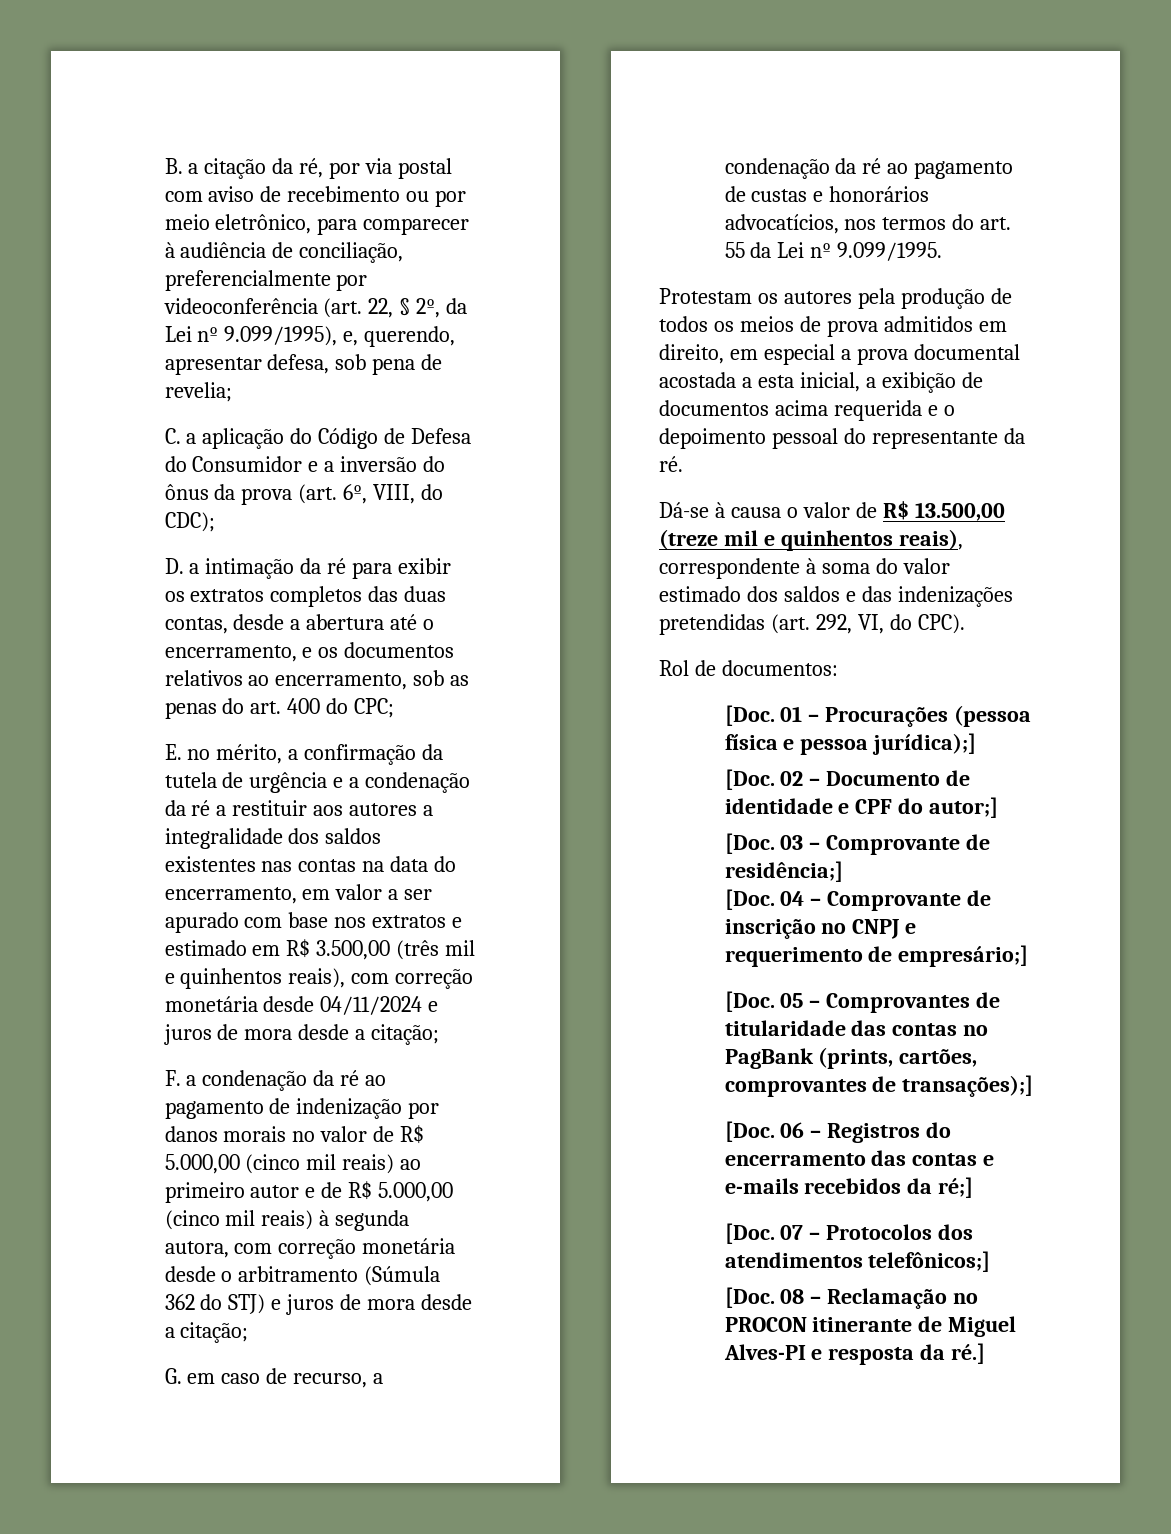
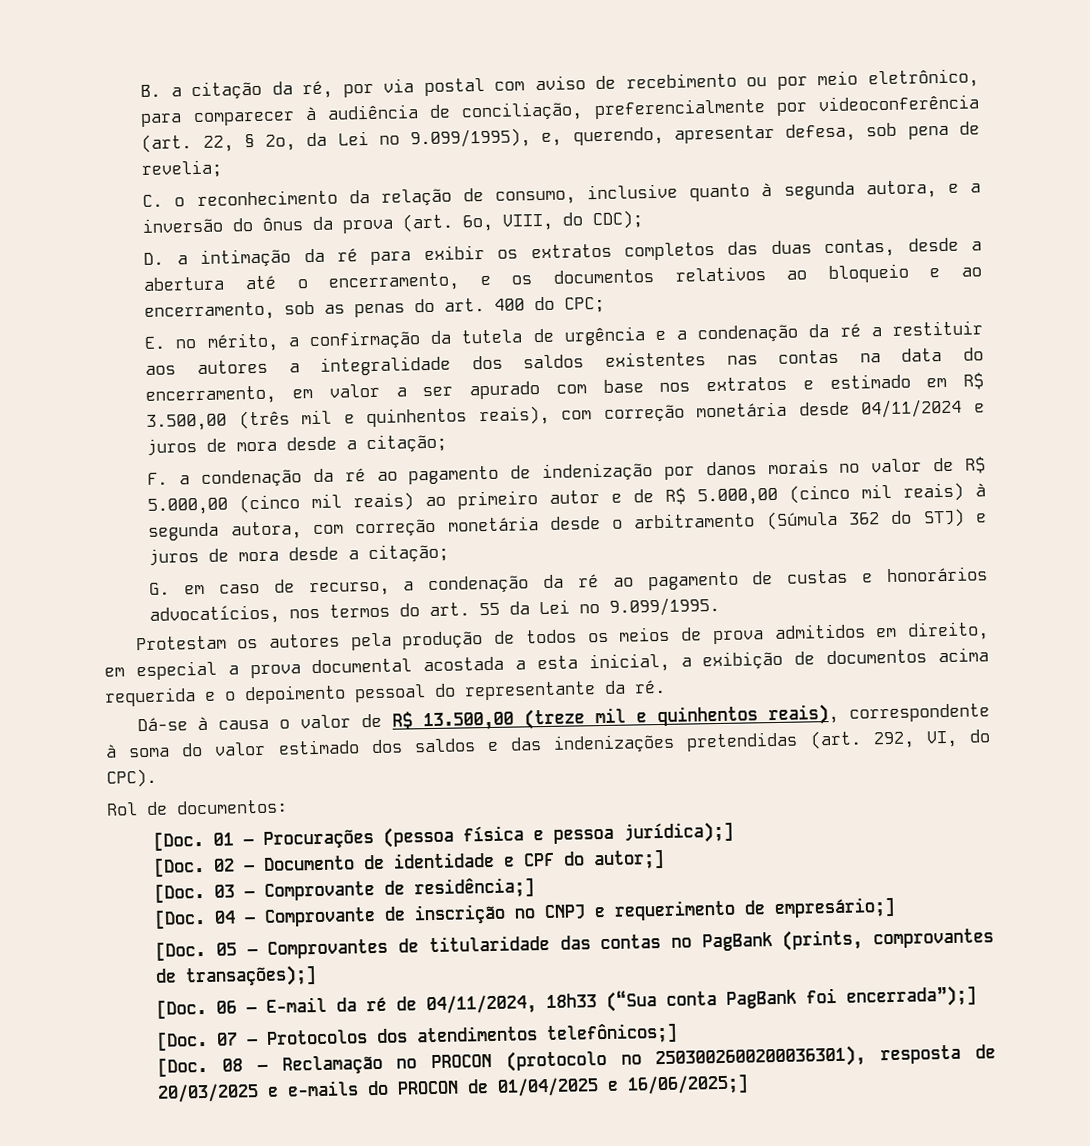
- C. a aplicação do Código de Defesa do Consumidor e a inversão do ônus da prova (art. 6º, VIII, do CDC);
+ C. o reconhecimento da relação de consumo, inclusive quanto à segunda autora, e a inversão do ônus da prova (art. 6º, VIII, do CDC);
- D. a intimação da ré para exibir os extratos completos das duas contas, desde a abertura até o encerramento, e os documentos relativos ao encerramento, sob as penas do art. 400 do CPC;
+ D. a intimação da ré para exibir os extratos completos das duas contas, desde a abertura até o encerramento, e os documentos relativos ao bloqueio e ao encerramento, sob as penas do art. 400 do CPC;
- [Doc. 05 – Comprovantes de titularidade das contas no PagBank (prints, cartões, comprovantes de transações);]
+ [Doc. 05 – Comprovantes de titularidade das contas no PagBank (prints, comprovantes de transações);]
- [Doc. 06 – Registros do encerramento das contas e e-mails recebidos da ré;]
+ [Doc. 06 – E-mail da ré de 04/11/2024, 18h33 (“Sua conta PagBank foi encerrada”);]
- [Doc. 08 – Reclamação no PROCON itinerante de Miguel Alves-PI e resposta da ré.]
+ [Doc. 08 – Reclamação no PROCON (protocolo nº 2503002600200036301), resposta de 20/03/2025 e e-mails do PROCON de 01/04/2025 e 16/06/2025;]

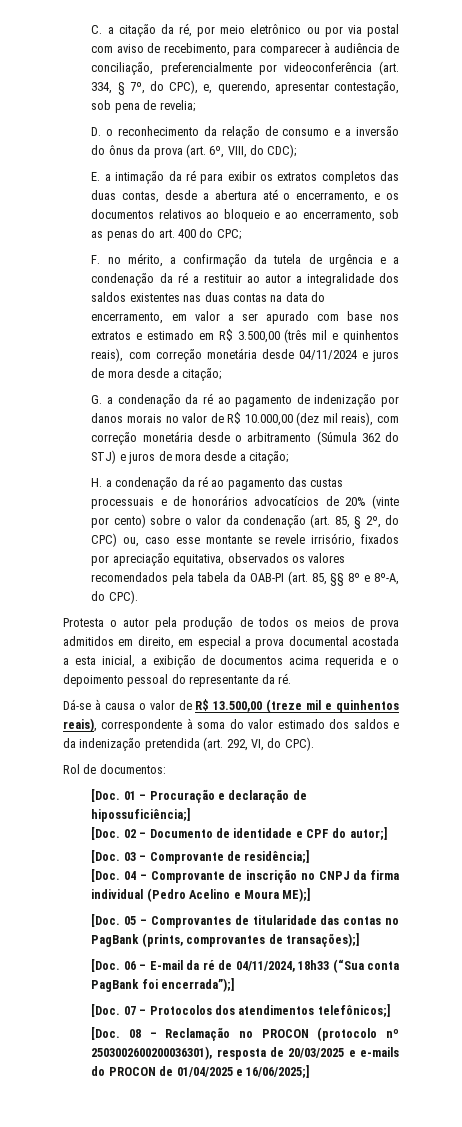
- B. a citação da ré, por via postal com aviso de recebimento ou por meio eletrônico, para comparecer à audiência de conciliação, preferencialmente por videoconferência (art. 22, § 2º, da Lei nº 9.099/1995), e, querendo, apresentar defesa, sob pena de revelia;
+ C. a citação da ré, por meio eletrônico ou por via postal com aviso de recebimento, para comparecer à audiência de conciliação, preferencialmente por videoconferência (art. 334, § 7º, do CPC), e, querendo, apresentar contestação, sob pena de revelia;
- C. o reconhecimento da relação de consumo, inclusive quanto à segunda autora, e a inversão do ônus da prova (art. 6º, VIII, do CDC);
+ D. o reconhecimento da relação de consumo e a inversão do ônus da prova (art. 6º, VIII, do CDC);
- D. a intimação da ré para exibir os extratos completos das duas contas, desde a abertura até o encerramento, e os documentos relativos ao bloqueio e ao encerramento, sob as penas do art. 400 do CPC;
+ E. a intimação da ré para exibir os extratos completos das duas contas, desde a abertura até o encerramento, e os documentos relativos ao bloqueio e ao encerramento, sob as penas do art. 400 do CPC;
- E. no mérito, a confirmação da tutela de urgência e a condenação da ré a restituir aos autores a integralidade dos saldos existentes nas contas na data do encerramento, em valor a ser apurado com base nos extratos e estimado em R$ 3.500,00 (três mil e quinhentos reais), com correção monetária desde 04/11/2024 e juros de mora desde a citação;
+ F. no mérito, a confirmação da tutela de urgência e a condenação da ré a restituir ao autor a integralidade dos saldos existentes nas duas contas na data do encerramento, em valor a ser apurado com base nos extratos e estimado em R$ 3.500,00 (três mil e quinhentos reais), com correção monetária desde 04/11/2024 e juros de mora desde a citação;
- F. a condenação da ré ao pagamento de indenização por danos morais no valor de R$ 5.000,00 (cinco mil reais) ao primeiro autor e de R$ 5.000,00 (cinco mil reais) à segunda autora, com correção monetária desde o arbitramento (Súmula 362 do STJ) e juros de mora desde a citação;
+ G. a condenação da ré ao pagamento de indenização por danos morais no valor de R$ 10.000,00 (dez mil reais), com correção monetária desde o arbitramento (Súmula 362 do STJ) e juros de mora desde a citação;
- G. em caso de recurso, a condenação da ré ao pagamento de custas e honorários advocatícios, nos termos do art. 55 da Lei nº 9.099/1995.
- Protestam os autores pela produção de todos os meios de prova admitidos em direito, em especial a prova documental acostada a esta inicial, a exibição de documentos acima requerida e o depoimento pessoal do representante da ré.
+ H. a condenação da ré ao pagamento das custas processuais e de honorários advocatícios de 20% (vinte por cento) sobre o valor da condenação (art. 85, § 2º, do CPC) ou, caso esse montante se revele irrisório, fixados por apreciação equitativa, observados os valores recomendados pela tabela da OAB-PI (art. 85, §§ 8º e 8º-A, do CPC).
+ Protesta o autor pela produção de todos os meios de prova admitidos em direito, em especial a prova documental acostada a esta inicial, a exibição de documentos acima requerida e o depoimento pessoal do representante da ré.
- Dá-se à causa o valor de R$ 13.500,00 (treze mil e quinhentos reais), correspondente à soma do valor estimado dos saldos e das indenizações pretendidas (art. 292, VI, do CPC).
+ Dá-se à causa o valor de R$ 13.500,00 (treze mil e quinhentos reais), correspondente à soma do valor estimado dos saldos e da indenização pretendida (art. 292, VI, do CPC).
- [Doc. 01 – Procurações (pessoa física e pessoa jurídica);]
+ [Doc. 01 – Procuração e declaração de hipossuficiência;]
- [Doc. 04 – Comprovante de inscrição no CNPJ e requerimento de empresário;]
+ [Doc. 04 – Comprovante de inscrição no CNPJ da firma individual (Pedro Acelino e Moura ME);]

